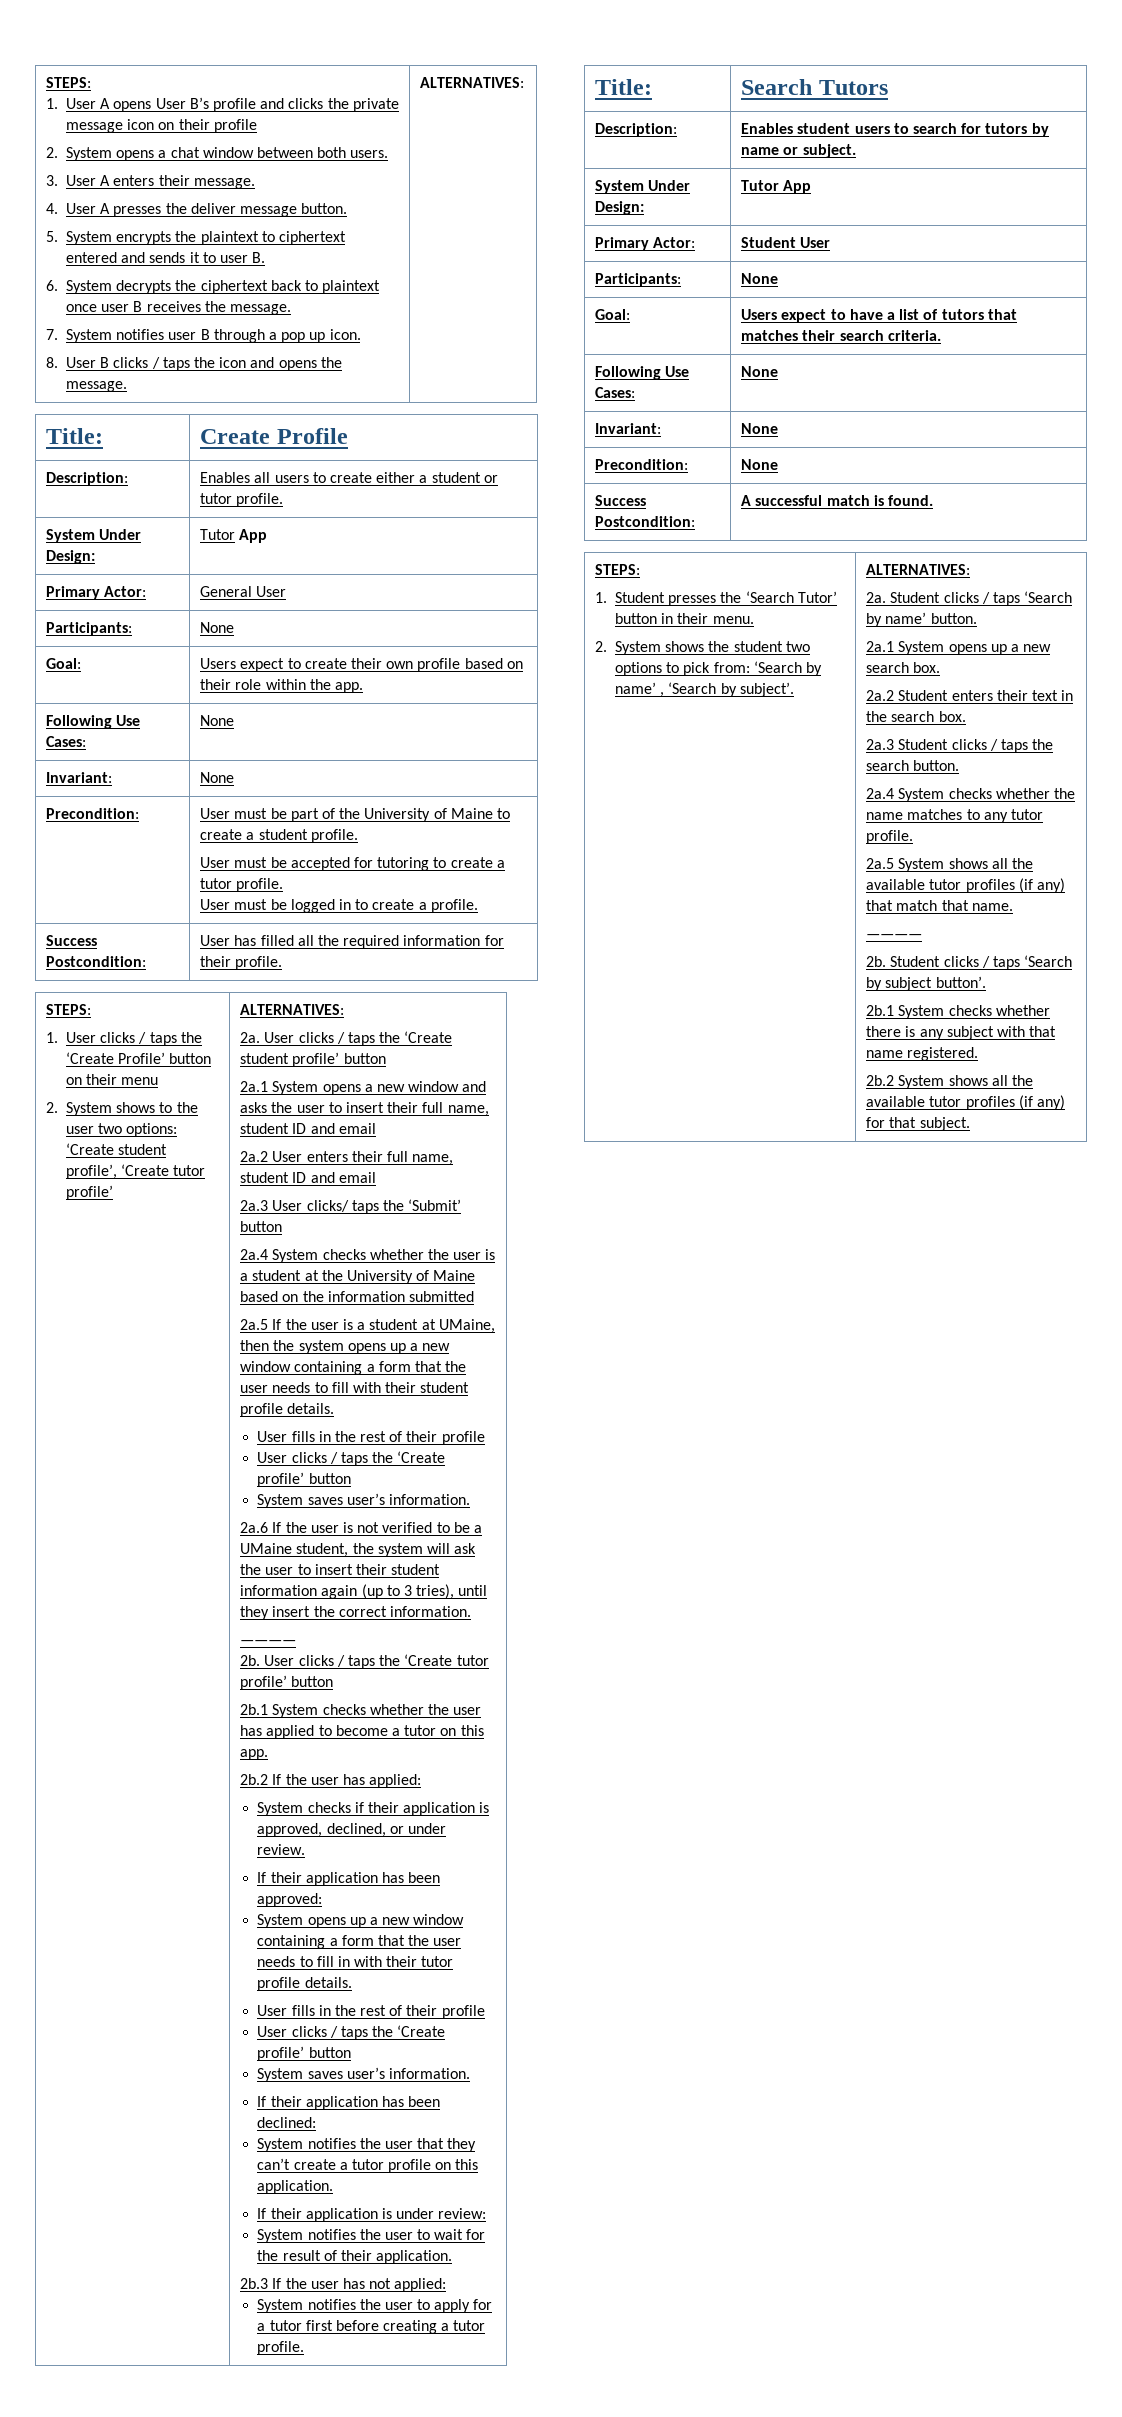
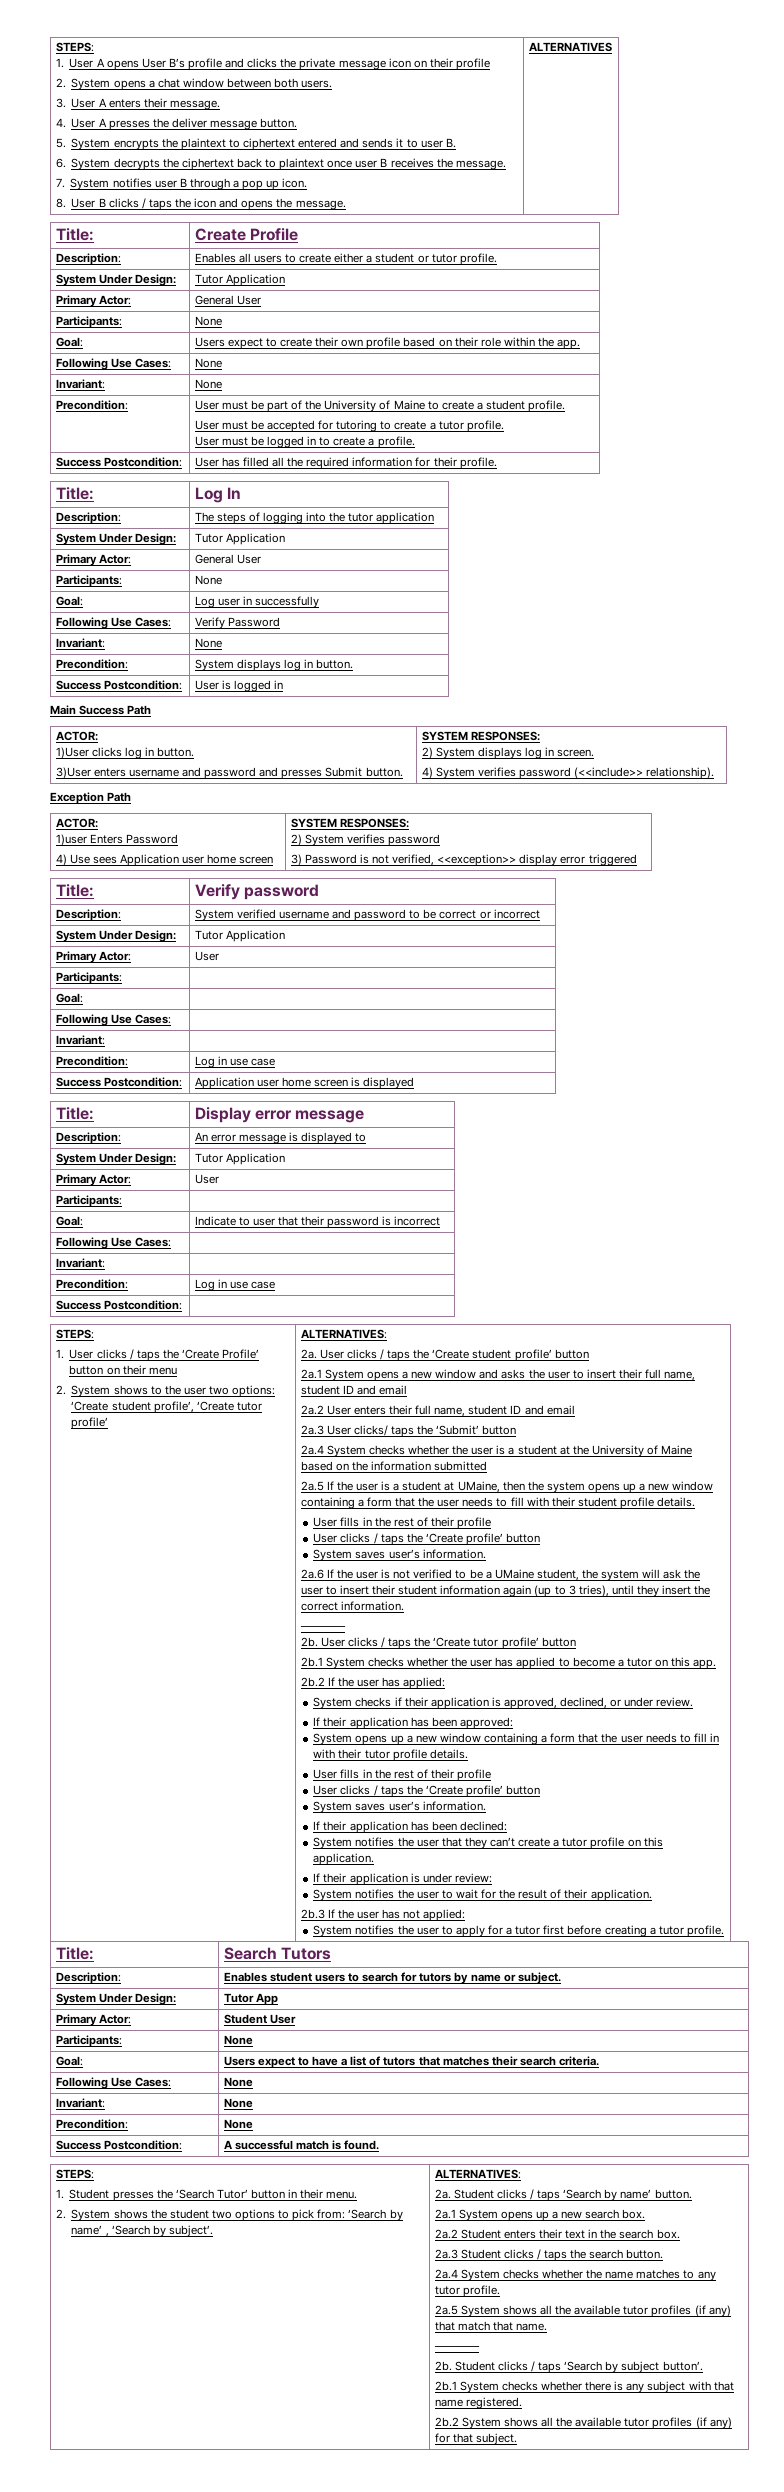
- 8. User B clicks / taps the icon and opens the message. | ALTERNATIVES:
+ 8. User B clicks / taps the icon and opens the message. | ALTERNATIVES
  Description: | Enables all users to create either a student or tutor profile.
- System Under Design: | Tutor App
+ System Under Design: | Tutor Application
+ Title: | Log In
+ Description: | The steps of logging into the tutor application
+ System Under Design: | Tutor Application
+ Primary Actor: | General User
+ Participants: | None
+ Goal: | Log user in successfully
+ Following Use Cases: | Verify Password
+ Invariant: | None
+ Precondition: | System displays log in button.
+ Success Postcondition: | User is logged in
+ Main Success Path
+ ACTOR:
+ 1)User clicks log in button.
+ 3)User enters username and password and presses Submit button. | SYSTEM RESPONSES:
+ 2) System displays log in screen.
+ 4) System verifies password (<<include>> relationship).
+ Exception Path
+ ACTOR:
+ 1)user Enters Password
+ 4) Use sees Application user home screen | SYSTEM RESPONSES:
+ 2) System verifies password
+ 3) Password is not verified, <<exception>> display error triggered
+ Title: | Verify password
+ Description: | System verified username and password to be correct or incorrect
+ System Under Design: | Tutor Application
+ Primary Actor: | User
+ Participants: |
+ Goal: |
+ Following Use Cases: |
+ Invariant: |
+ Precondition: | Log in use case
+ Success Postcondition: | Application user home screen is displayed
+ Title: | Display error message
+ Description: | An error message is displayed to
+ System Under Design: | Tutor Application
+ Primary Actor: | User
+ Participants: |
+ Goal: | Indicate to user that their password is incorrect
+ Following Use Cases: |
+ Invariant: |
+ Precondition: | Log in use case
+ Success Postcondition: |

